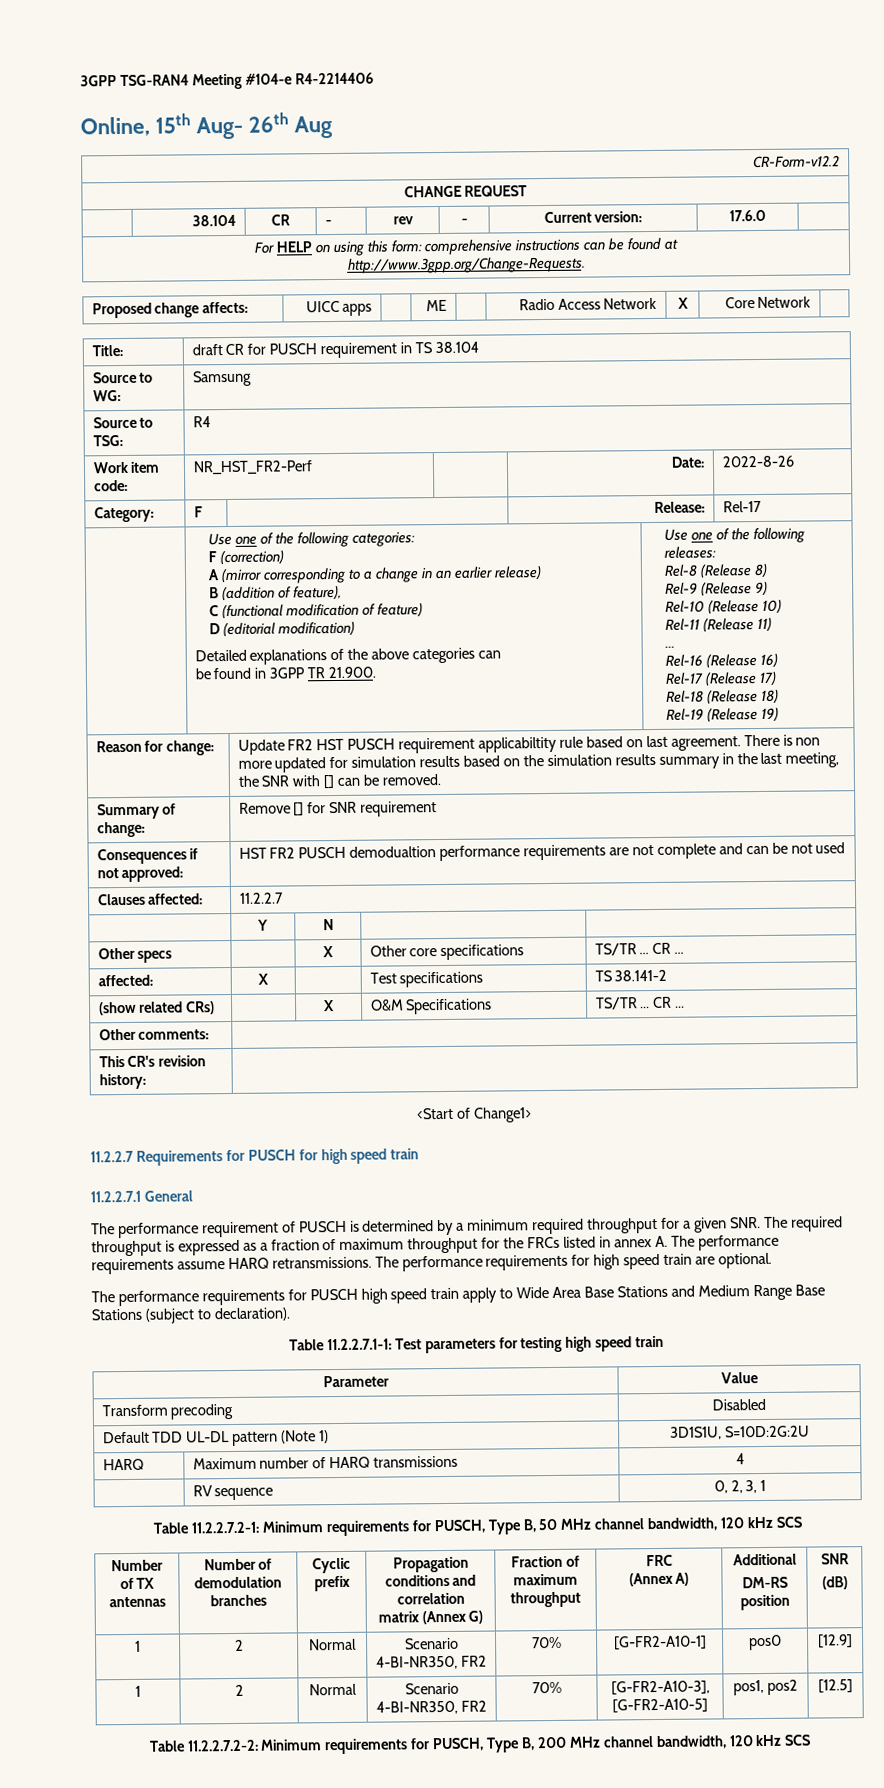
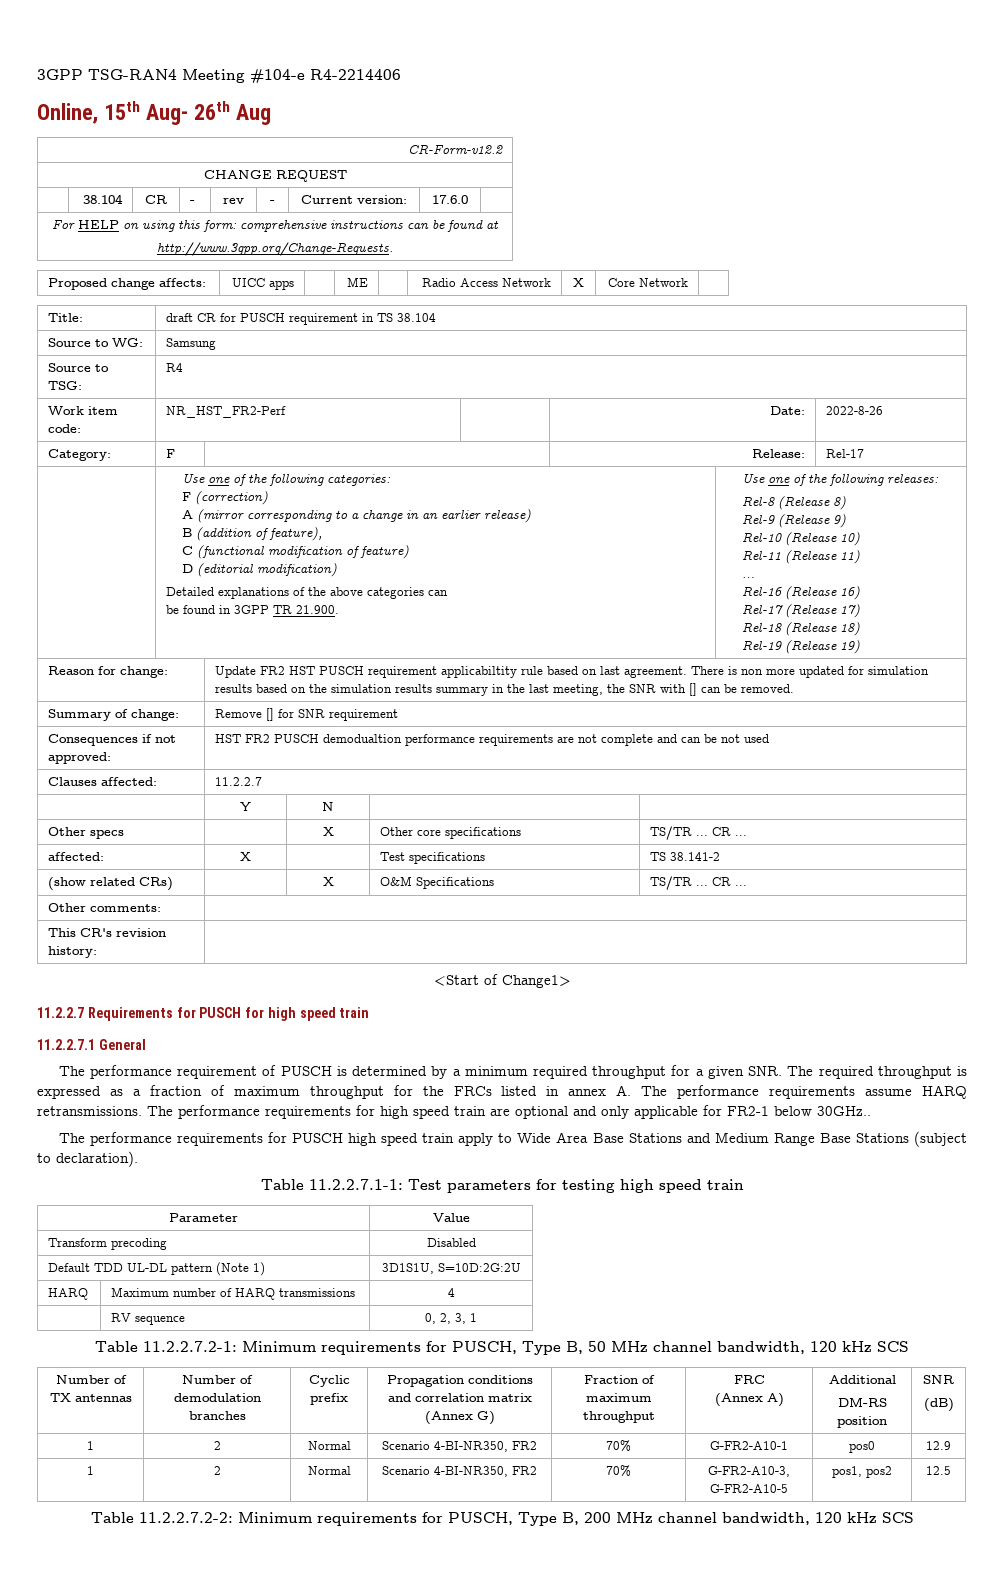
- The performance requirements for high speed train are optional.
+ The performance requirements for high speed train are optional and only applicable for FR2-1 below 30GHz..
- 1 | 2 | Normal | Scenario 4-BI-NR350, FR2 | 70% | [G-FR2-A10-1] | pos0 | [12.9]
- 1 | 2 | Normal | Scenario 4-BI-NR350, FR2 | 70% | [G-FR2-A10-3], [G-FR2-A10-5] | pos1, pos2 | [12.5]
+ 1 | 2 | Normal | Scenario 4-BI-NR350, FR2 | 70% | G-FR2-A10-1 | pos0 | 12.9
+ 1 | 2 | Normal | Scenario 4-BI-NR350, FR2 | 70% | G-FR2-A10-3, G-FR2-A10-5 | pos1, pos2 | 12.5

